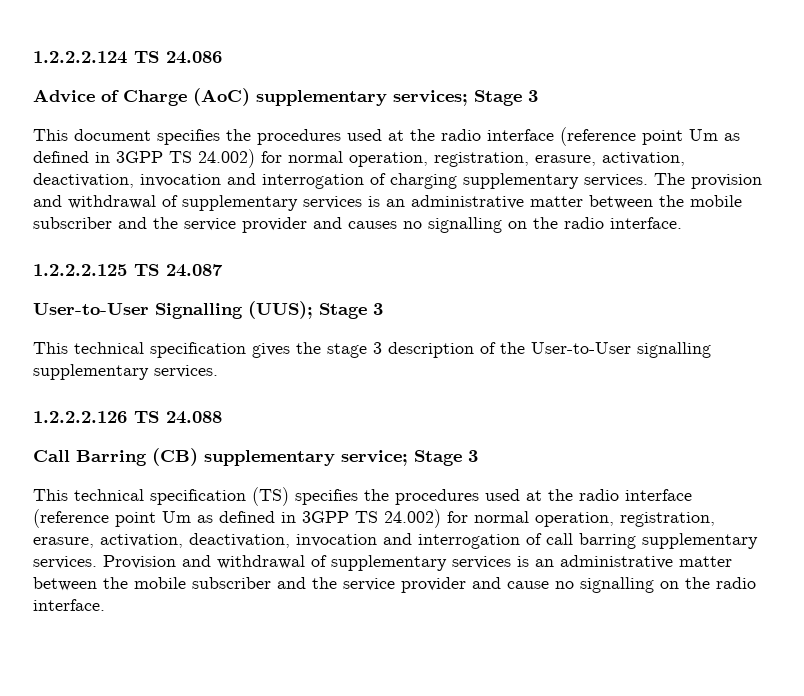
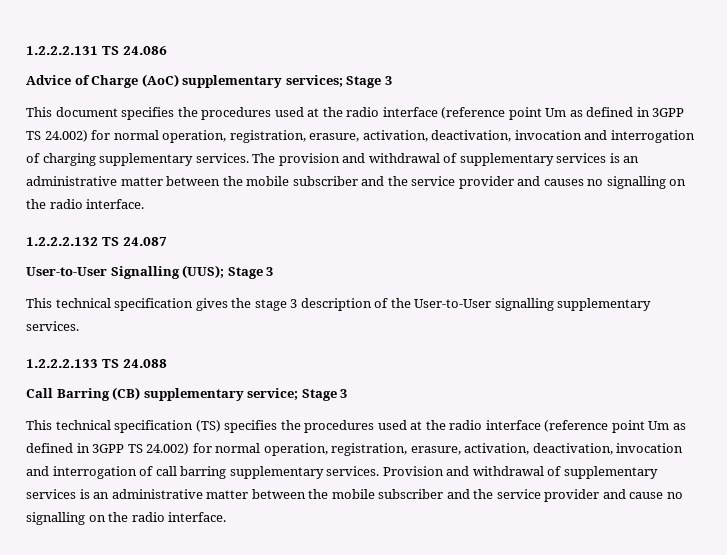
- 1.2.2.2.124 TS 24.086
+ 1.2.2.2.131 TS 24.086
- 1.2.2.2.125 TS 24.087
+ 1.2.2.2.132 TS 24.087
- 1.2.2.2.126 TS 24.088
+ 1.2.2.2.133 TS 24.088

